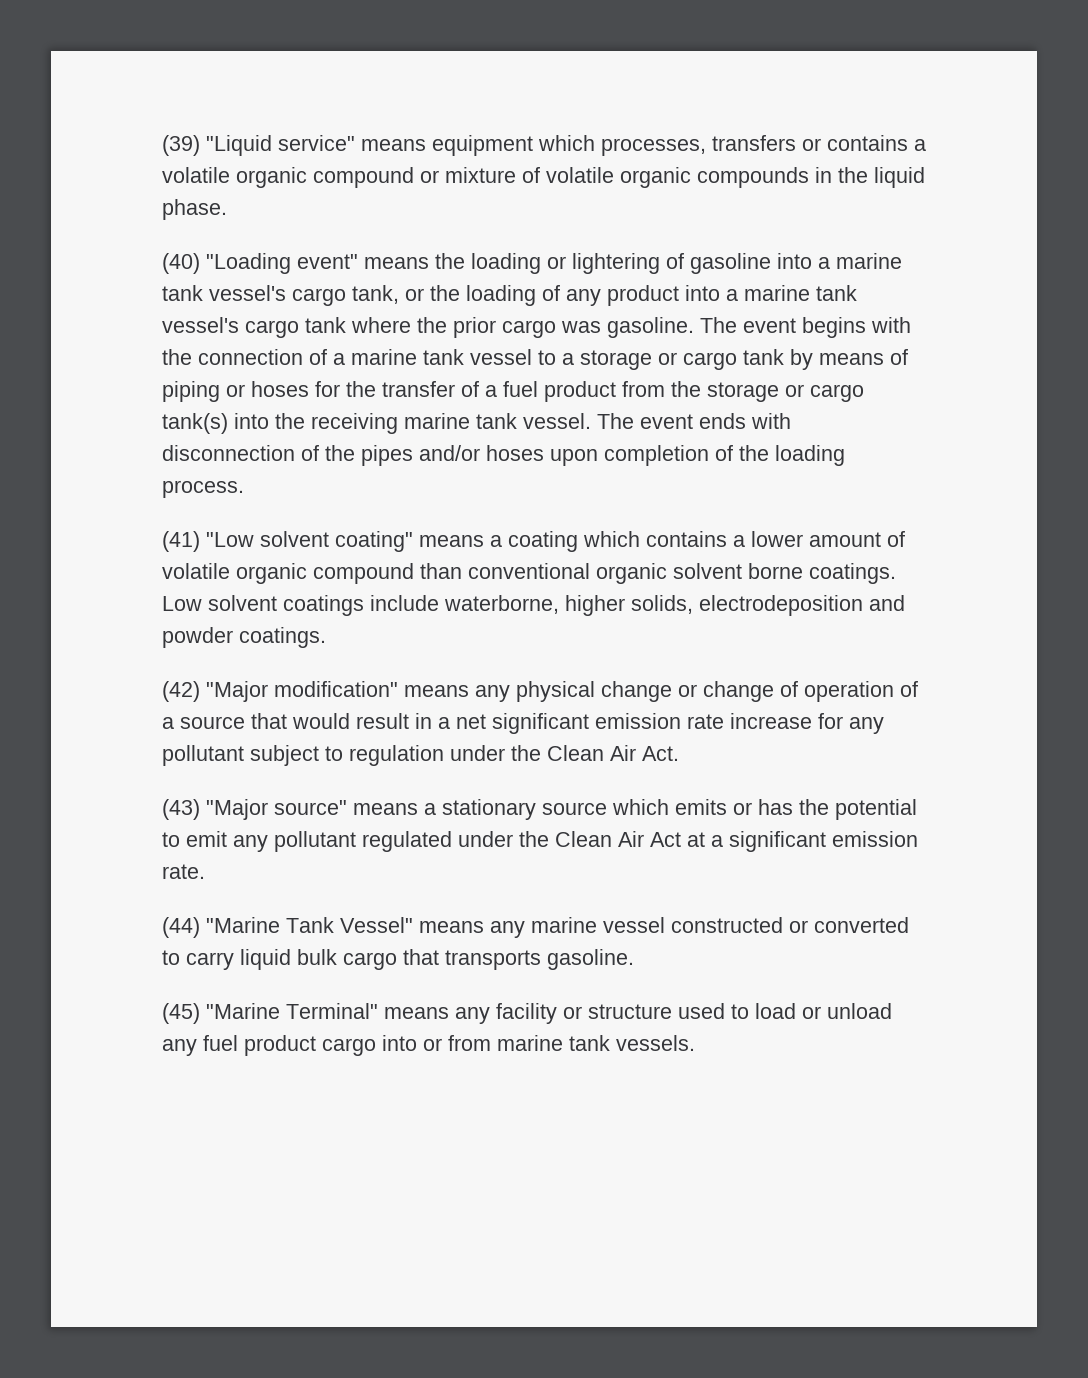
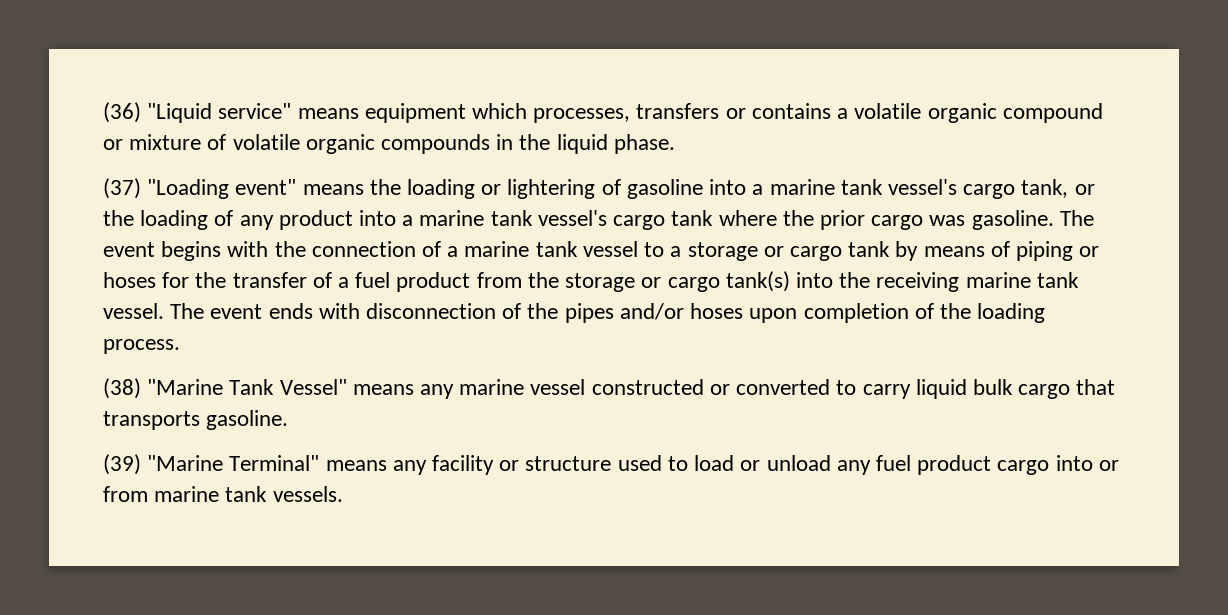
- (39) "Liquid service" means equipment which processes, transfers or contains a volatile organic compound or mixture of volatile organic compounds in the liquid phase.
+ (36) "Liquid service" means equipment which processes, transfers or contains a volatile organic compound or mixture of volatile organic compounds in the liquid phase.
- (40) "Loading event" means the loading or lightering of gasoline into a marine tank vessel's cargo tank, or the loading of any product into a marine tank vessel's cargo tank where the prior cargo was gasoline.
+ (37) "Loading event" means the loading or lightering of gasoline into a marine tank vessel's cargo tank, or the loading of any product into a marine tank vessel's cargo tank where the prior cargo was gasoline.
- (41) "Low solvent coating" means a coating which contains a lower amount of volatile organic compound than conventional organic solvent borne coatings. Low solvent coatings include waterborne, higher solids, electrodeposition and powder coatings.
- (42) "Major modification" means any physical change or change of operation of a source that would result in a net significant emission rate increase for any pollutant subject to regulation under the Clean Air Act.
- (43) "Major source" means a stationary source which emits or has the potential to emit any pollutant regulated under the Clean Air Act at a significant emission rate.
- (44) "Marine Tank Vessel" means any marine vessel constructed or converted to carry liquid bulk cargo that transports gasoline.
+ (38) "Marine Tank Vessel" means any marine vessel constructed or converted to carry liquid bulk cargo that transports gasoline.
- (45) "Marine Terminal" means any facility or structure used to load or unload any fuel product cargo into or from marine tank vessels.
+ (39) "Marine Terminal" means any facility or structure used to load or unload any fuel product cargo into or from marine tank vessels.

